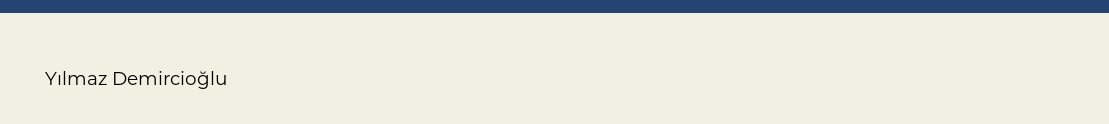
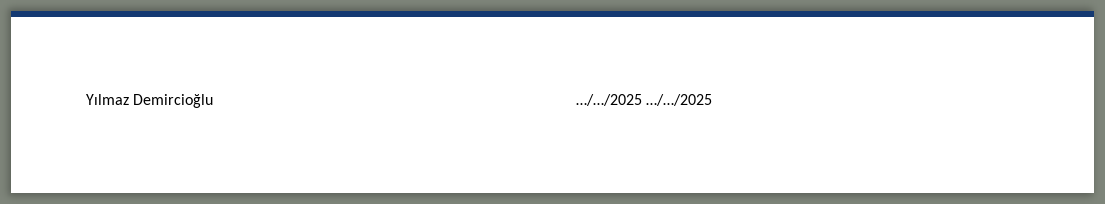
+ …/…/2025 …/…/2025

